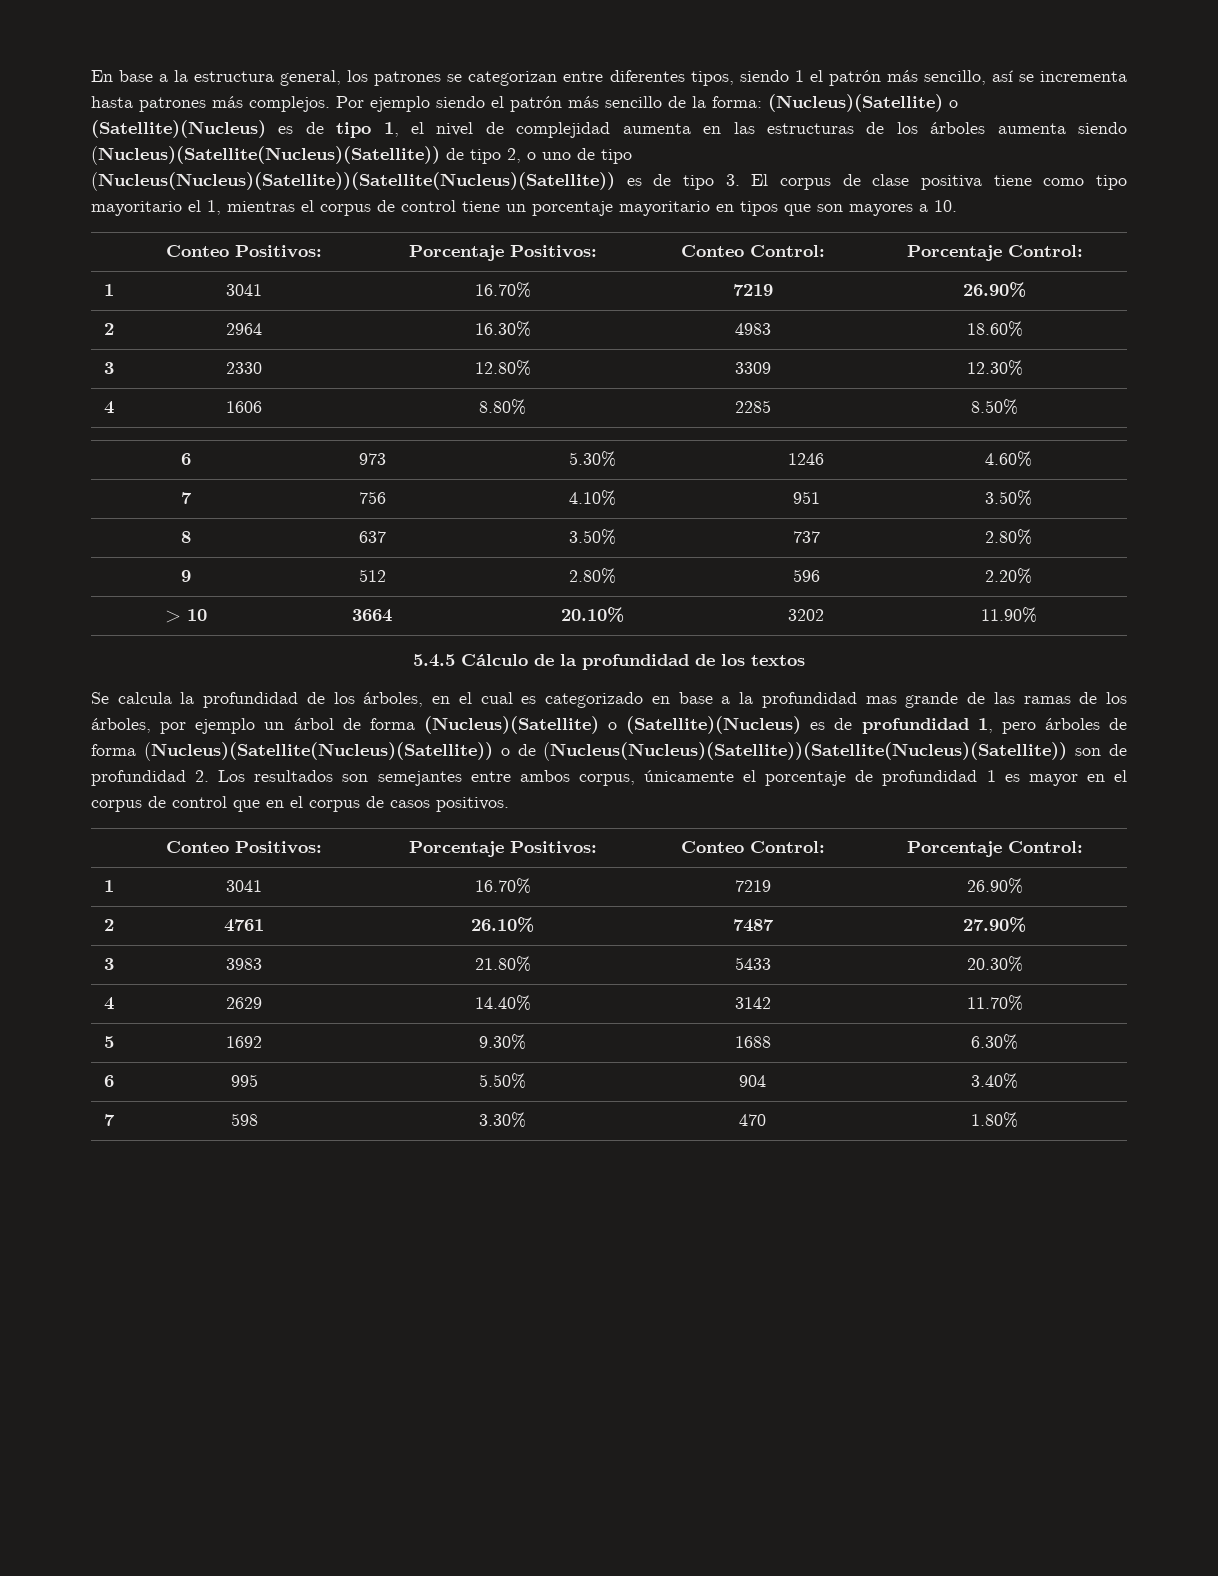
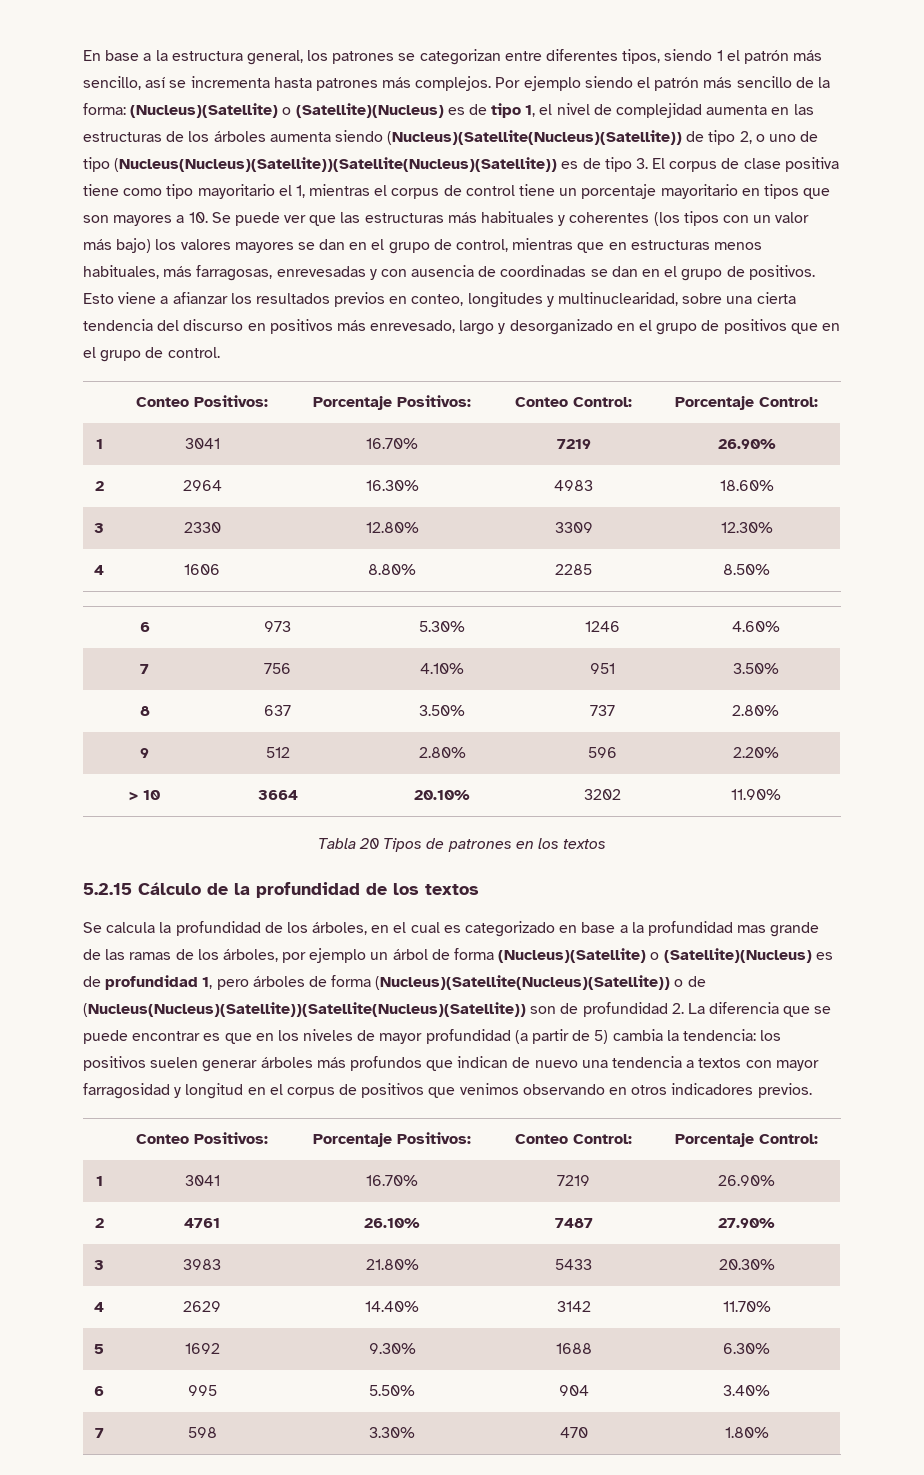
- (Nucleus)(Satellite) o (Satellite)(Nucleus) es de tipo 1, el nivel de complejidad aumenta en las estructuras de los árboles aumenta siendo (Nucleus)(Satellite(Nucleus)(Satellite)) de tipo 2, o uno de tipo (Nucleus(Nucleus)(Satellite))(Satellite(Nucleus)(Satellite)) es de tipo 3. El corpus de clase positiva tiene como tipo mayoritario el 1, mientras el corpus de control tiene un porcentaje mayoritario en tipos que son mayores a 10.
+ (Nucleus)(Satellite) o (Satellite)(Nucleus) es de tipo 1, el nivel de complejidad aumenta en las estructuras de los árboles aumenta siendo (Nucleus)(Satellite(Nucleus)(Satellite)) de tipo 2, o uno de tipo (Nucleus(Nucleus)(Satellite))(Satellite(Nucleus)(Satellite)) es de tipo 3. El corpus de clase positiva tiene como tipo mayoritario el 1, mientras el corpus de control tiene un porcentaje mayoritario en tipos que son mayores a 10. Se puede ver que las estructuras más habituales y coherentes (los tipos con un valor más bajo) los valores mayores se dan en el grupo de control, mientras que en estructuras menos habituales, más farragosas, enrevesadas y con ausencia de coordinadas se dan en el grupo de positivos. Esto viene a afianzar los resultados previos en conteo, longitudes y multinuclearidad, sobre una cierta tendencia del discurso en positivos más enrevesado, largo y desorganizado en el grupo de positivos que en el grupo de control.
- 5.4.5 Cálculo de la profundidad de los textos
+ Tabla 20 Tipos de patrones en los textos
+ 5.2.15 Cálculo de la profundidad de los textos
- Se calcula la profundidad de los árboles, en el cual es categorizado en base a la profundidad mas grande de las ramas de los árboles, por ejemplo un árbol de forma (Nucleus)(Satellite) o (Satellite)(Nucleus) es de profundidad 1, pero árboles de forma (Nucleus)(Satellite(Nucleus)(Satellite)) o de (Nucleus(Nucleus)(Satellite))(Satellite(Nucleus)(Satellite)) son de profundidad 2. Los resultados son semejantes entre ambos corpus, únicamente el porcentaje de profundidad 1 es mayor en el corpus de control que en el corpus de casos positivos.
+ Se calcula la profundidad de los árboles, en el cual es categorizado en base a la profundidad mas grande de las ramas de los árboles, por ejemplo un árbol de forma (Nucleus)(Satellite) o (Satellite)(Nucleus) es de profundidad 1, pero árboles de forma (Nucleus)(Satellite(Nucleus)(Satellite)) o de (Nucleus(Nucleus)(Satellite))(Satellite(Nucleus)(Satellite)) son de profundidad 2. La diferencia que se puede encontrar es que en los niveles de mayor profundidad (a partir de 5) cambia la tendencia: los positivos suelen generar árboles más profundos que indican de nuevo una tendencia a textos con mayor farragosidad y longitud en el corpus de positivos que venimos observando en otros indicadores previos.

